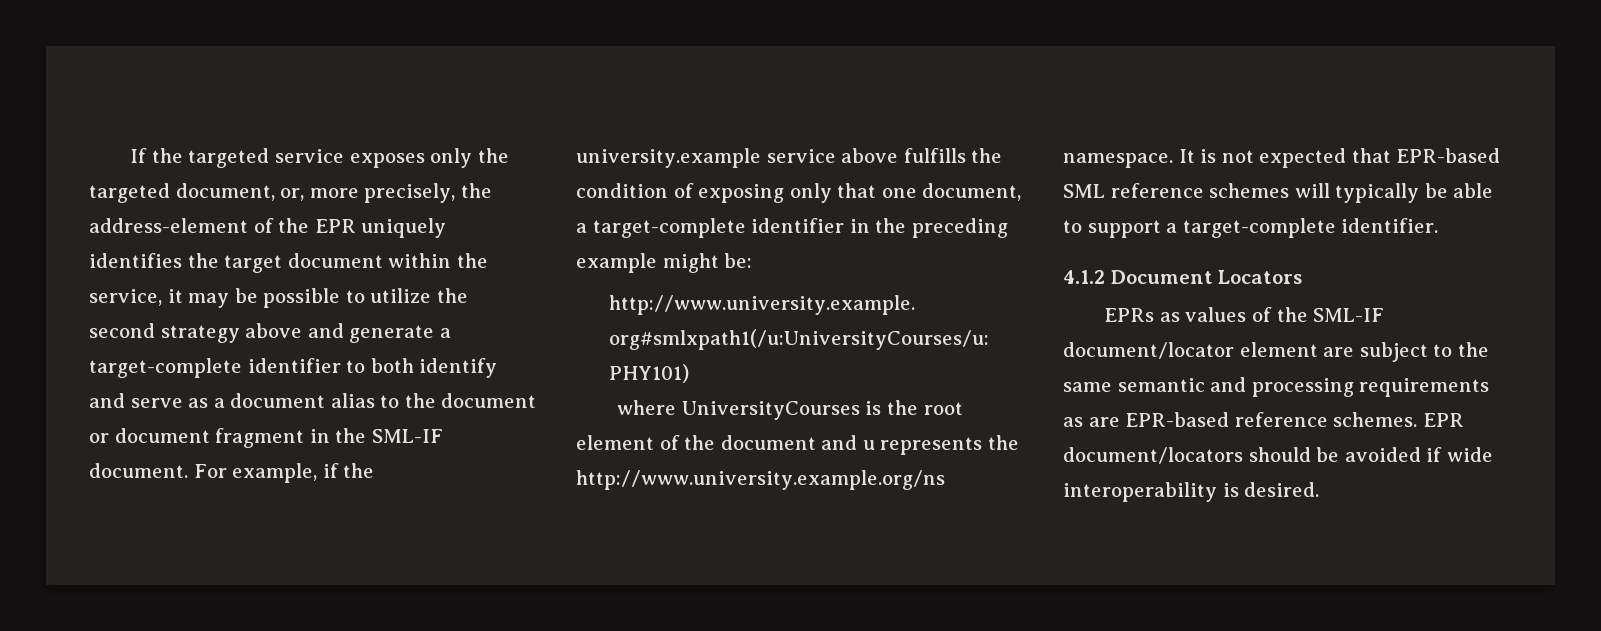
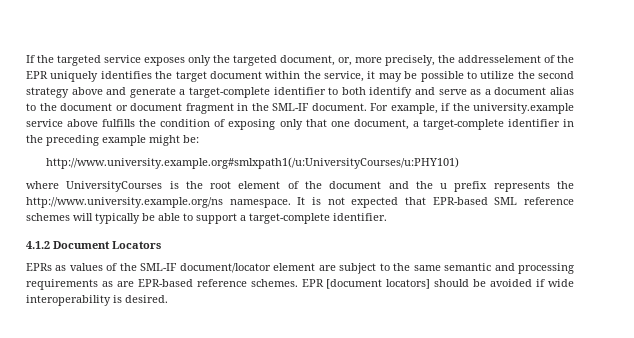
- If the targeted service exposes only the targeted document, or, more precisely, the address-element of the EPR uniquely identifies the target document within the service, it may be possible to utilize the second strategy above and generate a target-complete identifier to both identify and serve as a document alias to the document or document fragment in the SML-IF document.
+ If the targeted service exposes only the targeted document, or, more precisely, the addresselement of the EPR uniquely identifies the target document within the service, it may be possible to utilize the second strategy above and generate a target-complete identifier to both identify and serve as a document alias to the document or document fragment in the SML-IF document.
- where UniversityCourses is the root element of the document and u represents the http://www.university.example.org/ns namespace.
+ where UniversityCourses is the root element of the document and the u prefix represents the http://www.university.example.org/ns namespace.
- EPR document/locators should be avoided if wide interoperability is desired.
+ EPR [document locators] should be avoided if wide interoperability is desired.

